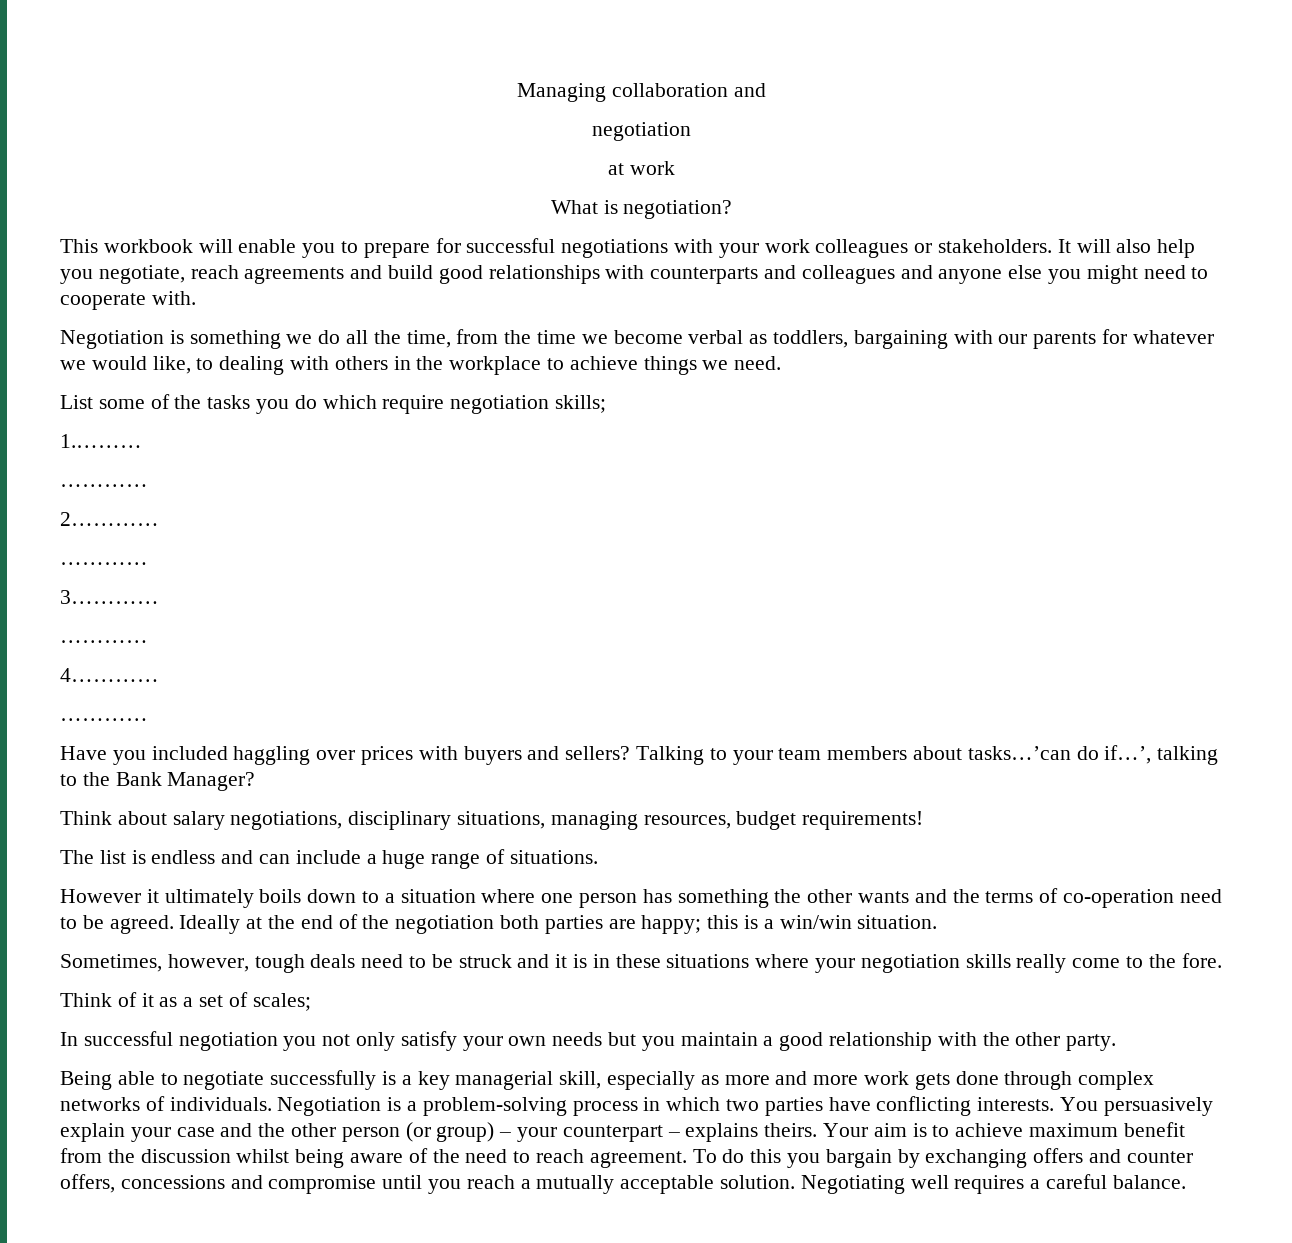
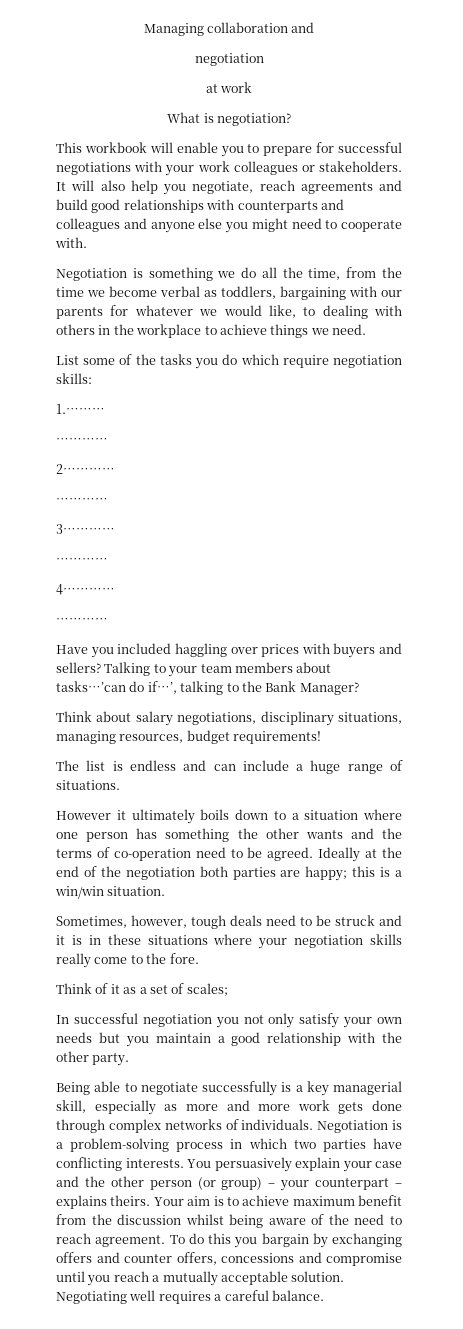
- List some of the tasks you do which require negotiation skills;
+ List some of the tasks you do which require negotiation skills:

